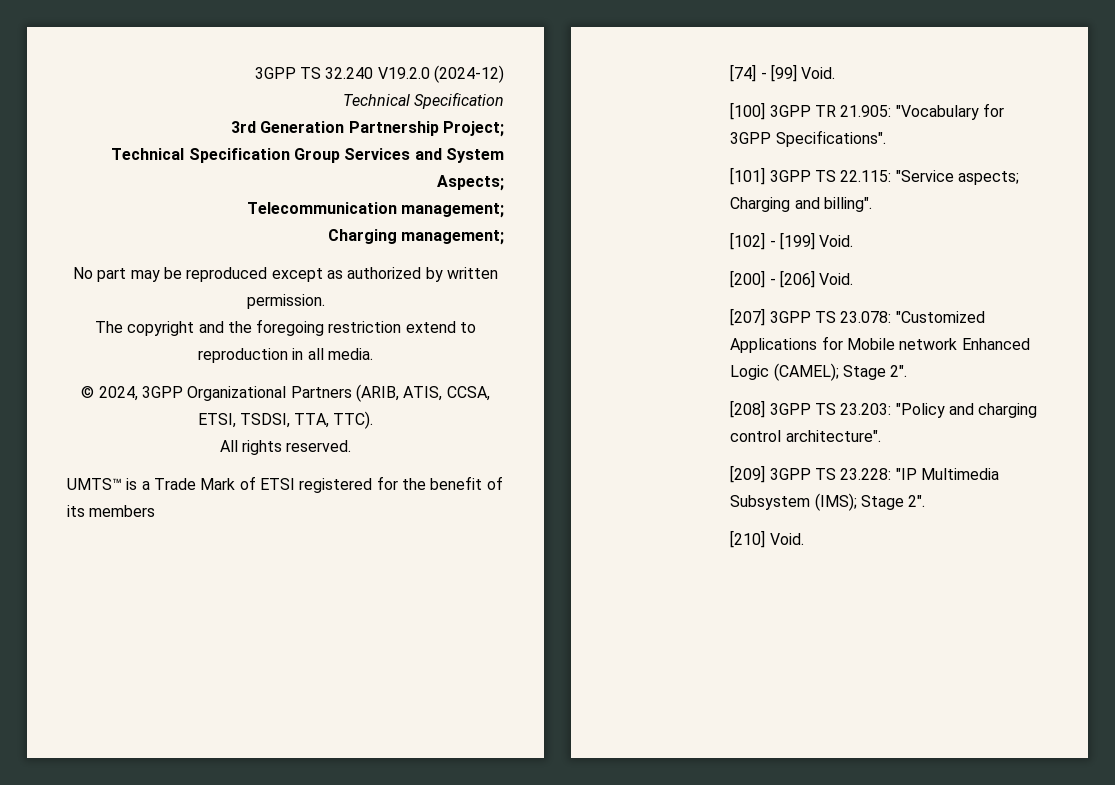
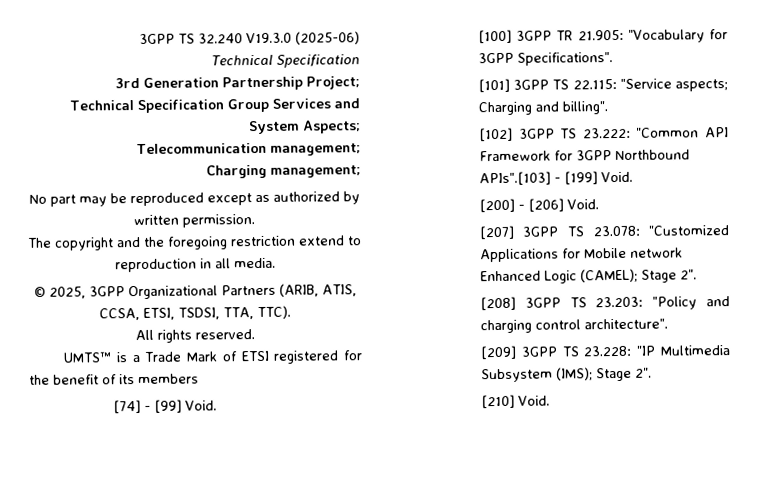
- 3GPP TS 32.240 V19.2.0 (2024-12)
+ 3GPP TS 32.240 V19.3.0 (2025-06)
- © 2024, 3GPP Organizational Partners (ARIB, ATIS, CCSA, ETSI, TSDSI, TTA, TTC).
+ © 2025, 3GPP Organizational Partners (ARIB, ATIS, CCSA, ETSI, TSDSI, TTA, TTC).
- [102] - [199] Void.
+ [102] 3GPP TS 23.222: "Common API Framework for 3GPP Northbound APIs".[103] - [199] Void.

